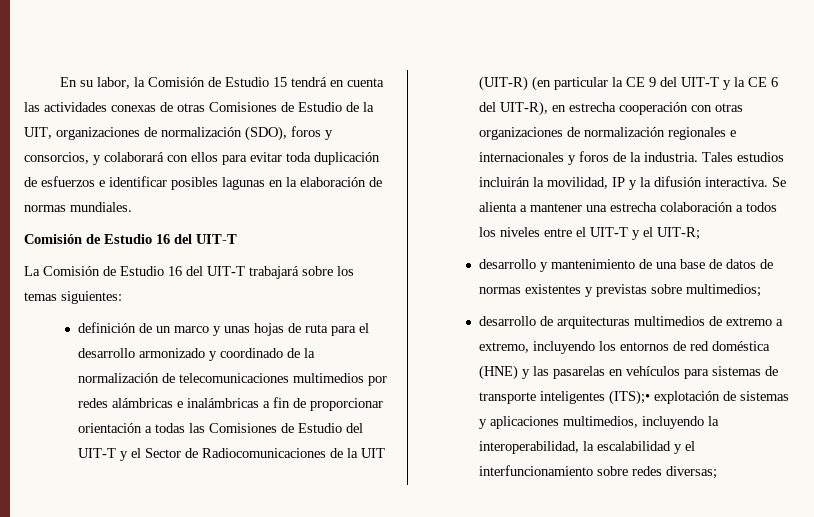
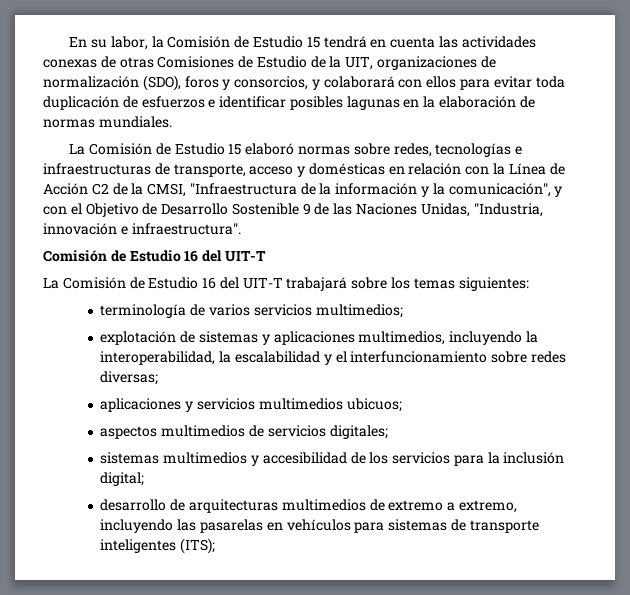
+ La Comisión de Estudio 15 elaboró normas sobre redes, tecnologías e infraestructuras de transporte, acceso y domésticas en relación con la Línea de Acción C2 de la CMSI, "Infraestructura de la información y la comunicación", y con el Objetivo de Desarrollo Sostenible 9 de las Naciones Unidas, "Industria, innovación e infraestructura".
- definición de un marco y unas hojas de ruta para el desarrollo armonizado y coordinado de la normalización de telecomunicaciones multimedios por redes alámbricas e inalámbricas a fin de proporcionar orientación a todas las Comisiones de Estudio del UIT-T y el Sector de Radiocomunicaciones de la UIT (UIT-R) (en particular la CE 9 del UIT-T y la CE 6 del UIT-R), en estrecha cooperación con otras organizaciones de normalización regionales e internacionales y foros de la industria. Tales estudios incluirán la movilidad, IP y la difusión interactiva. Se alienta a mantener una estrecha colaboración a todos los niveles entre el UIT-T y el UIT-R;
- desarrollo y mantenimiento de una base de datos de normas existentes y previstas sobre multimedios;
- desarrollo de arquitecturas multimedios de extremo a extremo, incluyendo los entornos de red doméstica (HNE) y las pasarelas en vehículos para sistemas de transporte inteligentes (ITS);• explotación de sistemas y aplicaciones multimedios, incluyendo la interoperabilidad, la escalabilidad y el interfuncionamiento sobre redes diversas;
+ terminología de varios servicios multimedios;
+ explotación de sistemas y aplicaciones multimedios, incluyendo la interoperabilidad, la escalabilidad y el interfuncionamiento sobre redes diversas;
+ aplicaciones y servicios multimedios ubicuos;
+ aspectos multimedios de servicios digitales;
+ sistemas multimedios y accesibilidad de los servicios para la inclusión digital;
+ desarrollo de arquitecturas multimedios de extremo a extremo, incluyendo las pasarelas en vehículos para sistemas de transporte inteligentes (ITS);

